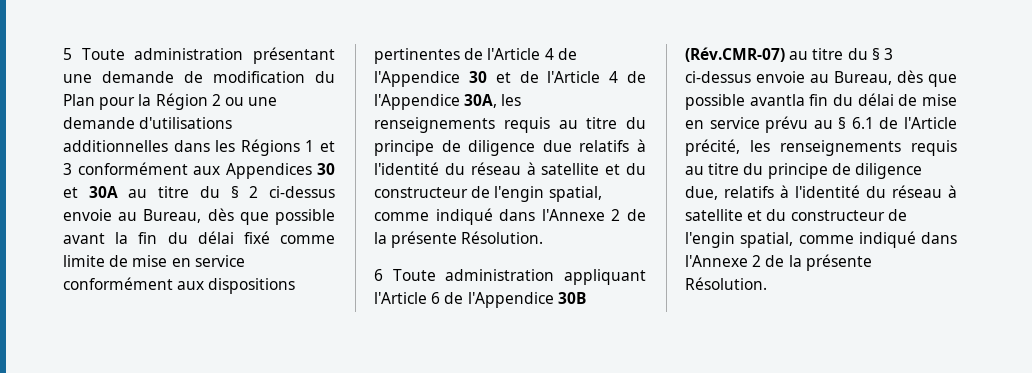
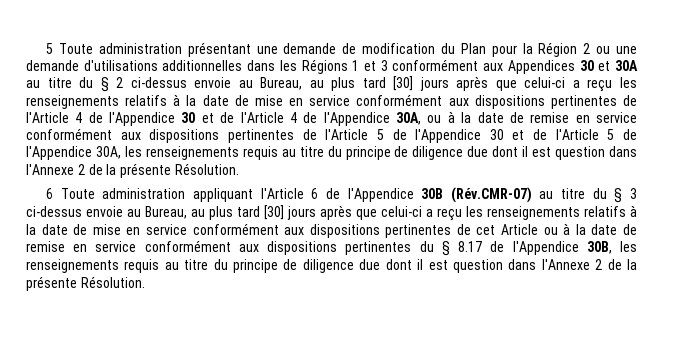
- 5 Toute administration présentant une demande de modification du Plan pour la Région 2 ou une demande d'utilisations additionnelles dans les Régions 1 et 3 conformément aux Appendices 30 et 30A au titre du § 2 ci-dessus envoie au Bureau, dès que possible avant la fin du délai fixé comme limite de mise en service conformément aux dispositions pertinentes de l'Article 4 de l'Appendice 30 et de l'Article 4 de l'Appendice 30A, les renseignements requis au titre du principe de diligence due relatifs à l'identité du réseau à satellite et du constructeur de l'engin spatial, comme indiqué dans l'Annexe 2 de la présente Résolution.
+ 5 Toute administration présentant une demande de modification du Plan pour la Région 2 ou une demande d'utilisations additionnelles dans les Régions 1 et 3 conformément aux Appendices 30 et 30A au titre du § 2 ci-dessus envoie au Bureau, au plus tard [30] jours après que celui-ci a reçu les renseignements relatifs à la date de mise en service conformément aux dispositions pertinentes de l'Article 4 de l'Appendice 30 et de l'Article 4 de l'Appendice 30A, ou à la date de remise en service conformément aux dispositions pertinentes de l'Article 5 de l'Appendice 30 et de l'Article 5 de l'Appendice 30A, les renseignements requis au titre du principe de diligence due dont il est question dans l'Annexe 2 de la présente Résolution.
- 6 Toute administration appliquant l'Article 6 de l'Appendice 30B (Rév.CMR-07) au titre du § 3 ci-dessus envoie au Bureau, dès que possible avantla fin du délai de mise en service prévu au § 6.1 de l'Article précité, les renseignements requis au titre du principe de diligence due, relatifs à l'identité du réseau à satellite et du constructeur de l'engin spatial, comme indiqué dans l'Annexe 2 de la présente Résolution.
+ 6 Toute administration appliquant l'Article 6 de l'Appendice 30B (Rév.CMR-07) au titre du § 3 ci-dessus envoie au Bureau, au plus tard [30] jours après que celui-ci a reçu les renseignements relatifs à la date de mise en service conformément aux dispositions pertinentes de cet Article ou à la date de remise en service conformément aux dispositions pertinentes du § 8.17 de l'Appendice 30B, les renseignements requis au titre du principe de diligence due dont il est question dans l'Annexe 2 de la présente Résolution.

